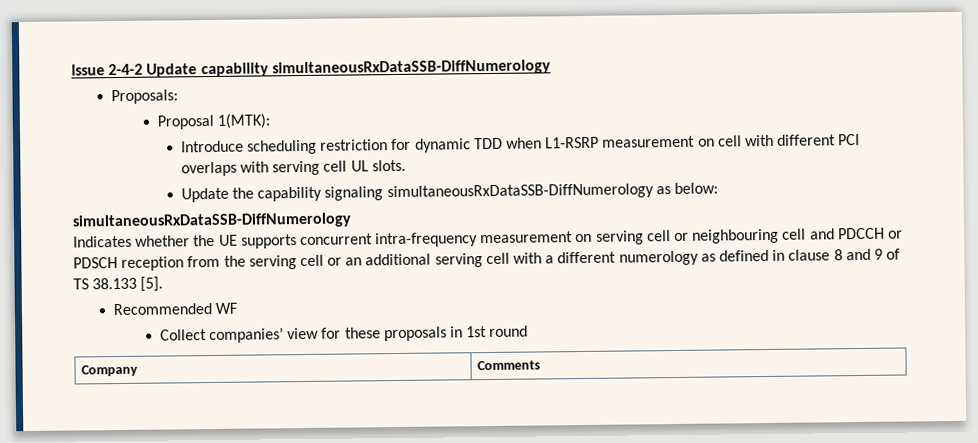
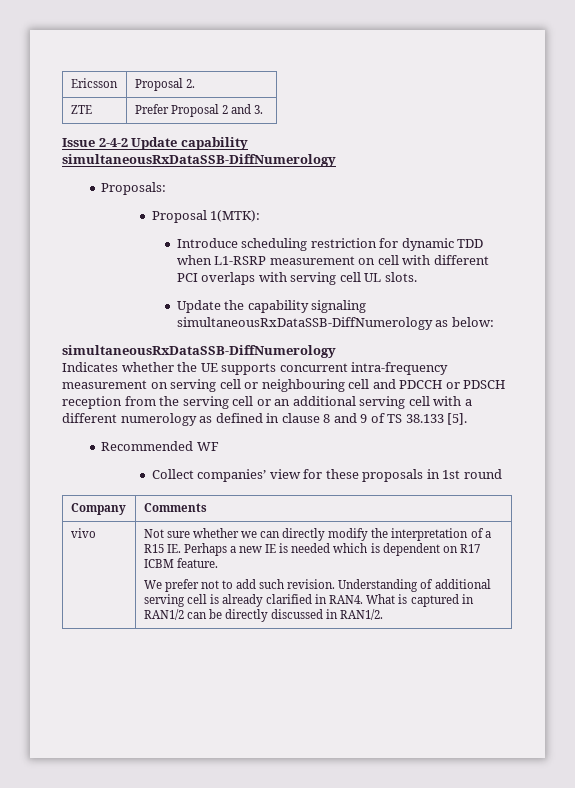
+ Ericsson | Proposal 2.
+ ZTE | Prefer Proposal 2 and 3.
+ vivo | Not sure whether we can directly modify the interpretation of a R15 IE. Perhaps a new IE is needed which is dependent on R17 ICBM feature.
+ We prefer not to add such revision. Understanding of additional serving cell is already clarified in RAN4. What is captured in RAN1/2 can be directly discussed in RAN1/2.

